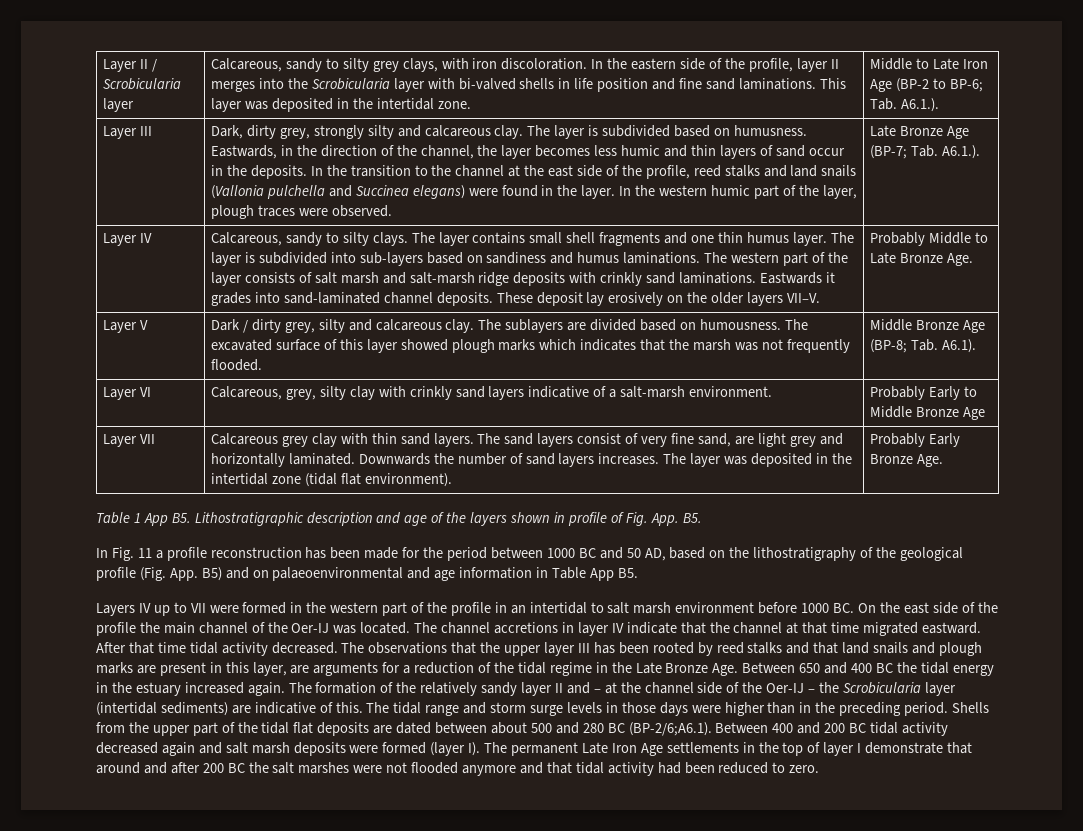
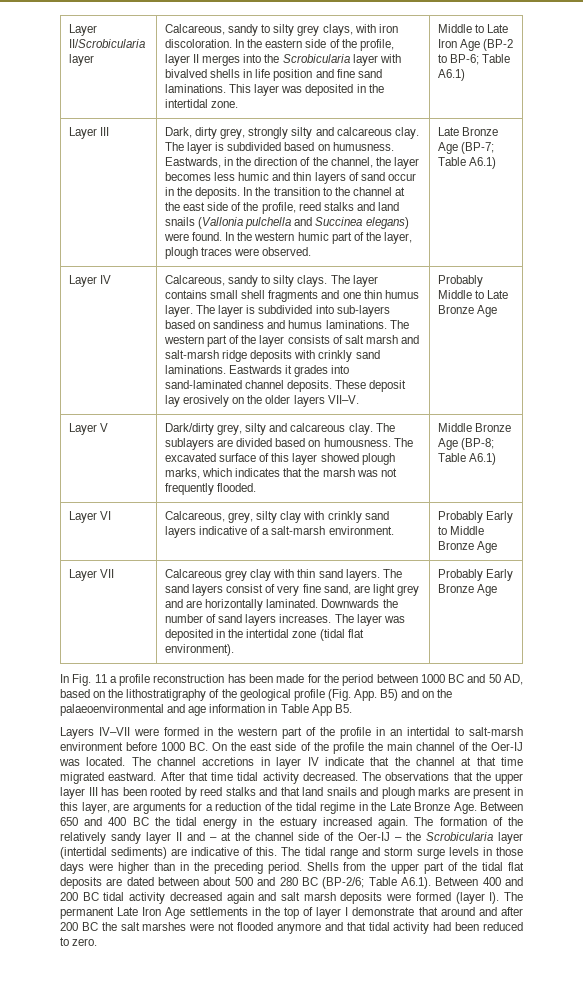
- Layer II / Scrobicularia layer
+ Layer II/Scrobicularia layer
- In the eastern side of the profile, layer II merges into the Scrobicularia layer with bi-valved shells in life position and fine sand laminations.
+ In the eastern side of the profile, layer II merges into the Scrobicularia layer with bivalved shells in life position and fine sand laminations.
- Middle to Late Iron Age (BP-2 to BP-6; Tab. A6.1.).
+ Middle to Late Iron Age (BP-2 to BP-6; Table A6.1)
- In the transition to the channel at the east side of the profile, reed stalks and land snails (Vallonia pulchella and Succinea elegans) were found in the layer.
+ In the transition to the channel at the east side of the profile, reed stalks and land snails (Vallonia pulchella and Succinea elegans) were found.
- Late Bronze Age (BP-7; Tab. A6.1.).
+ Late Bronze Age (BP-7; Table A6.1)
- Probably Middle to Late Bronze Age.
+ Probably Middle to Late Bronze Age
- Dark / dirty grey, silty and calcareous clay.
+ Dark/dirty grey, silty and calcareous clay.
- The excavated surface of this layer showed plough marks which indicates that the marsh was not frequently flooded.
+ The excavated surface of this layer showed plough marks, which indicates that the marsh was not frequently flooded.
- Middle Bronze Age (BP-8; Tab. A6.1).
+ Middle Bronze Age (BP-8; Table A6.1)
- The sand layers consist of very fine sand, are light grey and horizontally laminated.
+ The sand layers consist of very fine sand, are light grey and are horizontally laminated.
- Probably Early Bronze Age.
- Table 1 App B5. Lithostratigraphic description and age of the layers shown in profile of Fig. App. B5.
+ Probably Early Bronze Age
- In Fig. 11 a profile reconstruction has been made for the period between 1000 BC and 50 AD, based on the lithostratigraphy of the geological profile (Fig. App. B5) and on palaeoenvironmental and age information in Table App B5.
+ In Fig. 11 a profile reconstruction has been made for the period between 1000 BC and 50 AD, based on the lithostratigraphy of the geological profile (Fig. App. B5) and on the palaeoenvironmental and age information in Table App B5.
- Layers IV up to VII were formed in the western part of the profile in an intertidal to salt marsh environment before 1000 BC. On the east side of the profile the main channel of the Oer-IJ was located.
+ Layers IV–VII were formed in the western part of the profile in an intertidal to salt-marsh environment before 1000 BC. On the east side of the profile the main channel of the Oer-IJ was located.
- Shells from the upper part of the tidal flat deposits are dated between about 500 and 280 BC (BP-2/6;A6.1). Between 400 and 200 BC tidal activity decreased again and salt marsh deposits were formed (layer I). The permanent Late Iron Age settlements in the top of layer I demonstrate that around and after 200 BC the salt marshes were not flooded anymore and that tidal activity had been reduced to zero.
+ Shells from the upper part of the tidal flat deposits are dated between about 500 and 280 BC (BP-2/6; Table A6.1). Between 400 and 200 BC tidal activity decreased again and salt marsh deposits were formed (layer I). The permanent Late Iron Age settlements in the top of layer I demonstrate that around and after 200 BC the salt marshes were not flooded anymore and that tidal activity had been reduced to zero.

